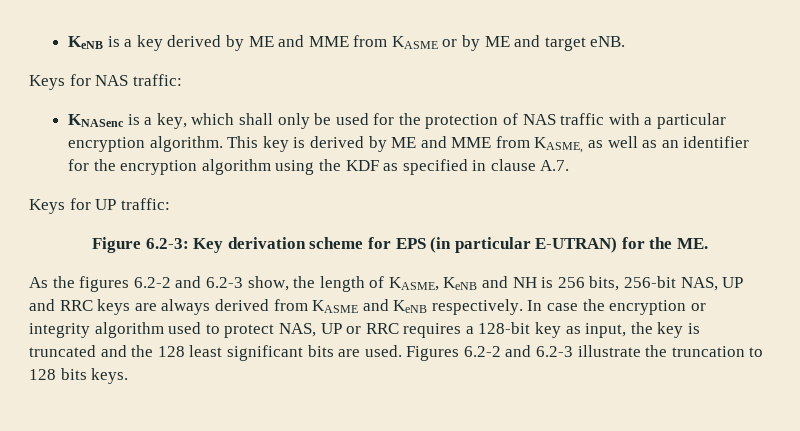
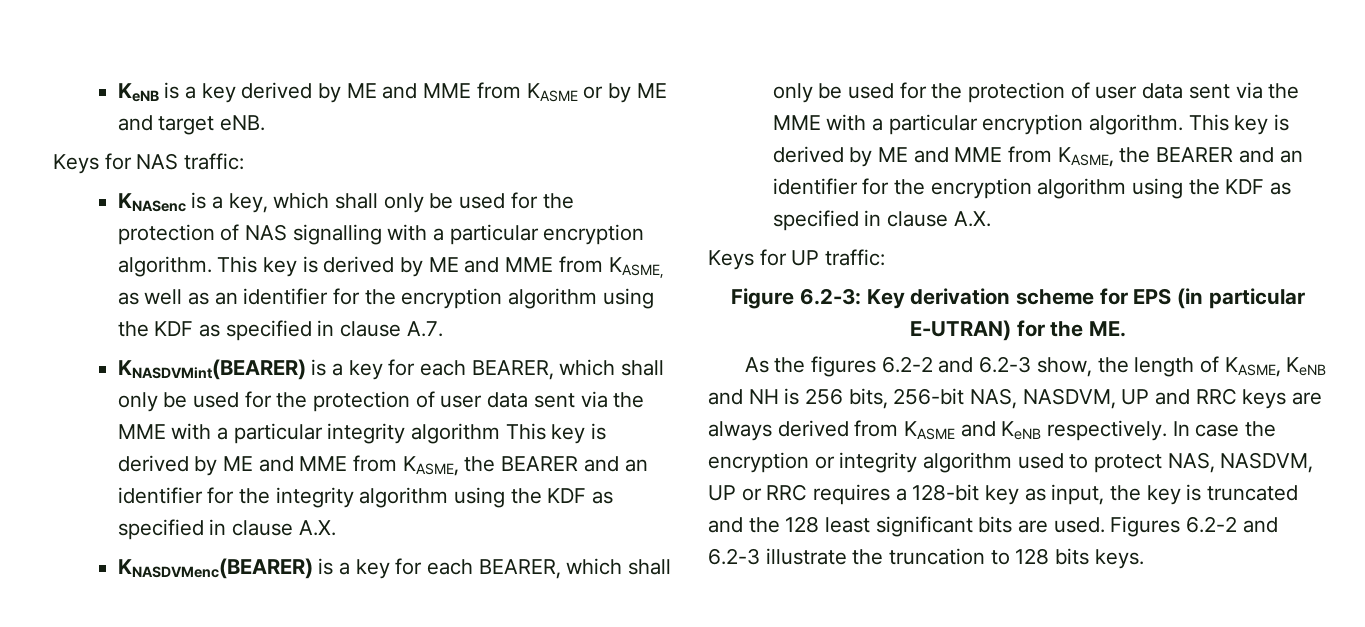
- KNASenc is a key, which shall only be used for the protection of NAS traffic with a particular encryption algorithm.
+ KNASenc is a key, which shall only be used for the protection of NAS signalling with a particular encryption algorithm.
+ KNASDVMint(BEARER) is a key for each BEARER, which shall only be used for the protection of user data sent via the MME with a particular integrity algorithm This key is derived by ME and MME from KASME, the BEARER and an identifier for the integrity algorithm using the KDF as specified in clause A.X.
+ KNASDVMenc(BEARER) is a key for each BEARER, which shall only be used for the protection of user data sent via the MME with a particular encryption algorithm. This key is derived by ME and MME from KASME, the BEARER and an identifier for the encryption algorithm using the KDF as specified in clause A.X.
- As the figures 6.2-2 and 6.2-3 show, the length of KASME, KeNB and NH is 256 bits, 256-bit NAS, UP and RRC keys are always derived from KASME and KeNB respectively.
+ As the figures 6.2-2 and 6.2-3 show, the length of KASME, KeNB and NH is 256 bits, 256-bit NAS, NASDVM, UP and RRC keys are always derived from KASME and KeNB respectively.
- In case the encryption or integrity algorithm used to protect NAS, UP or RRC requires a 128-bit key as input, the key is truncated and the 128 least significant bits are used.
+ In case the encryption or integrity algorithm used to protect NAS, NASDVM, UP or RRC requires a 128-bit key as input, the key is truncated and the 128 least significant bits are used.

